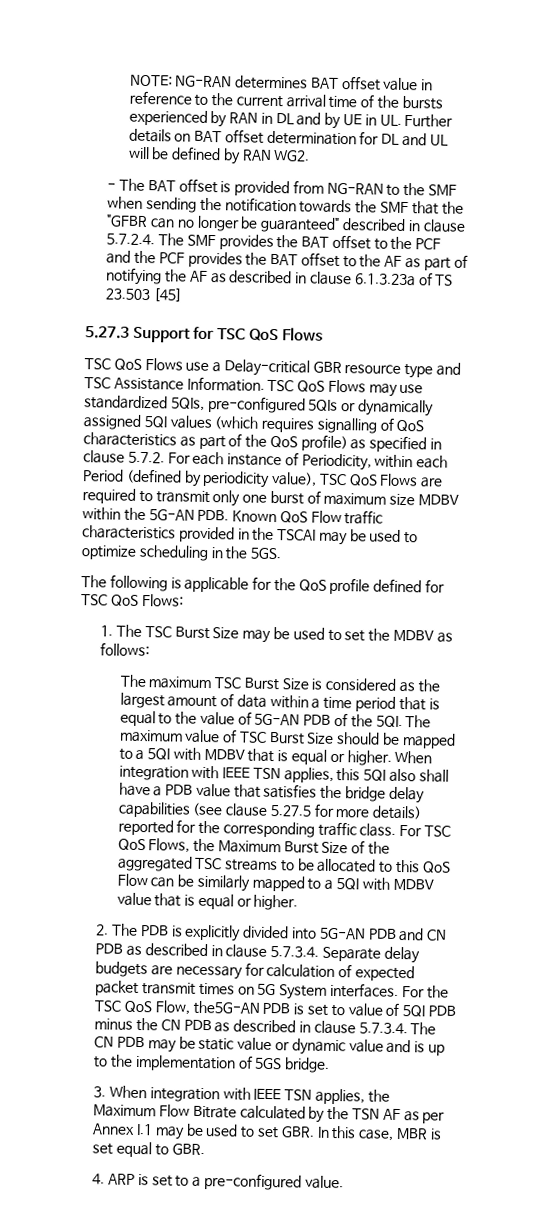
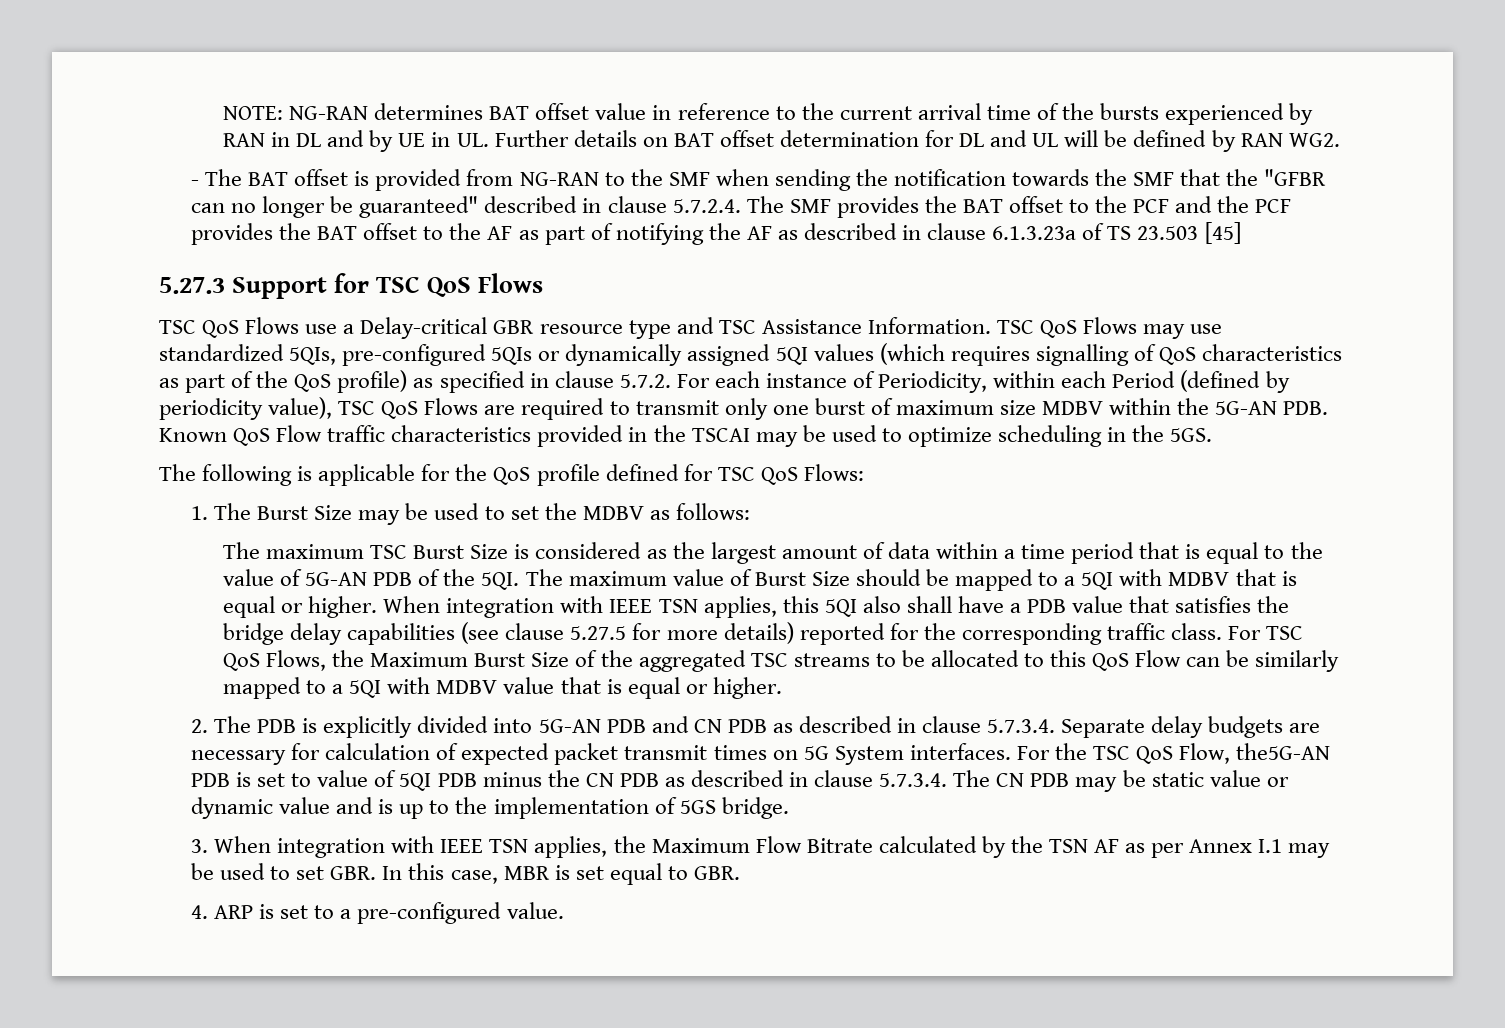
- 1. The TSC Burst Size may be used to set the MDBV as follows:
+ 1. The Burst Size may be used to set the MDBV as follows:
- The maximum value of TSC Burst Size should be mapped to a 5QI with MDBV that is equal or higher.
+ The maximum value of Burst Size should be mapped to a 5QI with MDBV that is equal or higher.

